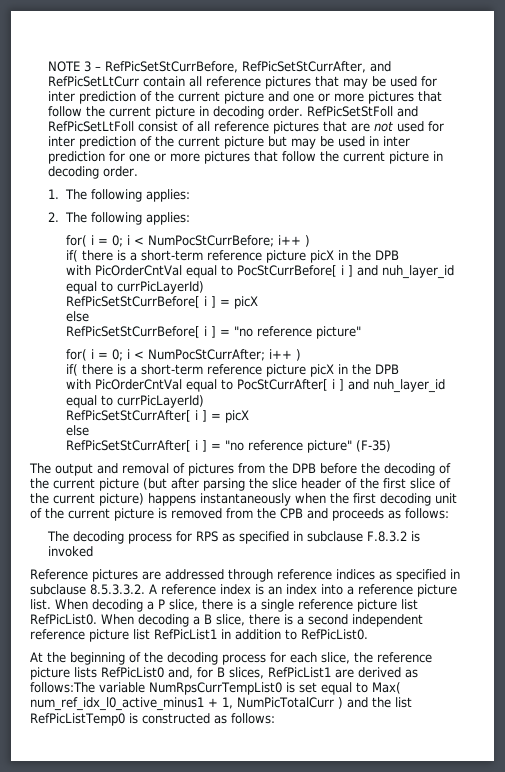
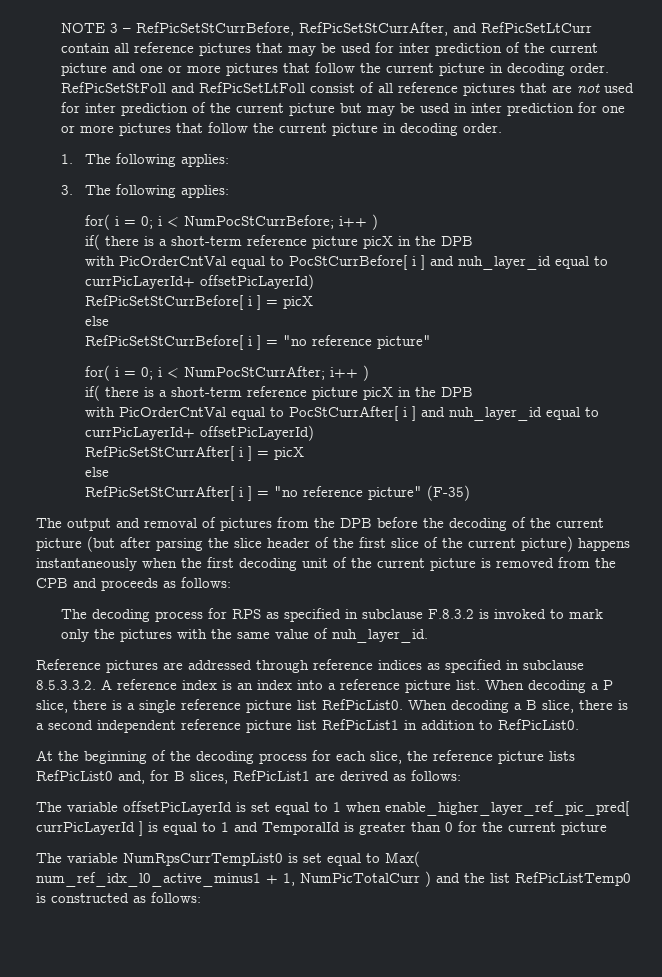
- 2. The following applies:
+ 3. The following applies:
- with PicOrderCntVal equal to PocStCurrBefore[ i ] and nuh_layer_id equal to currPicLayerId)
+ with PicOrderCntVal equal to PocStCurrBefore[ i ] and nuh_layer_id equal to currPicLayerId+ offsetPicLayerId)
- with PicOrderCntVal equal to PocStCurrAfter[ i ] and nuh_layer_id equal to currPicLayerId)
+ with PicOrderCntVal equal to PocStCurrAfter[ i ] and nuh_layer_id equal to currPicLayerId+ offsetPicLayerId)
- The decoding process for RPS as specified in subclause F.8.3.2 is invoked
+ The decoding process for RPS as specified in subclause F.8.3.2 is invoked to mark only the pictures with the same value of nuh_layer_id.
- At the beginning of the decoding process for each slice, the reference picture lists RefPicList0 and, for B slices, RefPicList1 are derived as follows:The variable NumRpsCurrTempList0 is set equal to Max( num_ref_idx_l0_active_minus1 + 1, NumPicTotalCurr ) and the list RefPicListTemp0 is constructed as follows:
+ At the beginning of the decoding process for each slice, the reference picture lists RefPicList0 and, for B slices, RefPicList1 are derived as follows:
+ The variable offsetPicLayerId is set equal to 1 when enable_higher_layer_ref_pic_pred[ currPicLayerId ] is equal to 1 and TemporalId is greater than 0 for the current picture
+ The variable NumRpsCurrTempList0 is set equal to Max( num_ref_idx_l0_active_minus1 + 1, NumPicTotalCurr ) and the list RefPicListTemp0 is constructed as follows:

